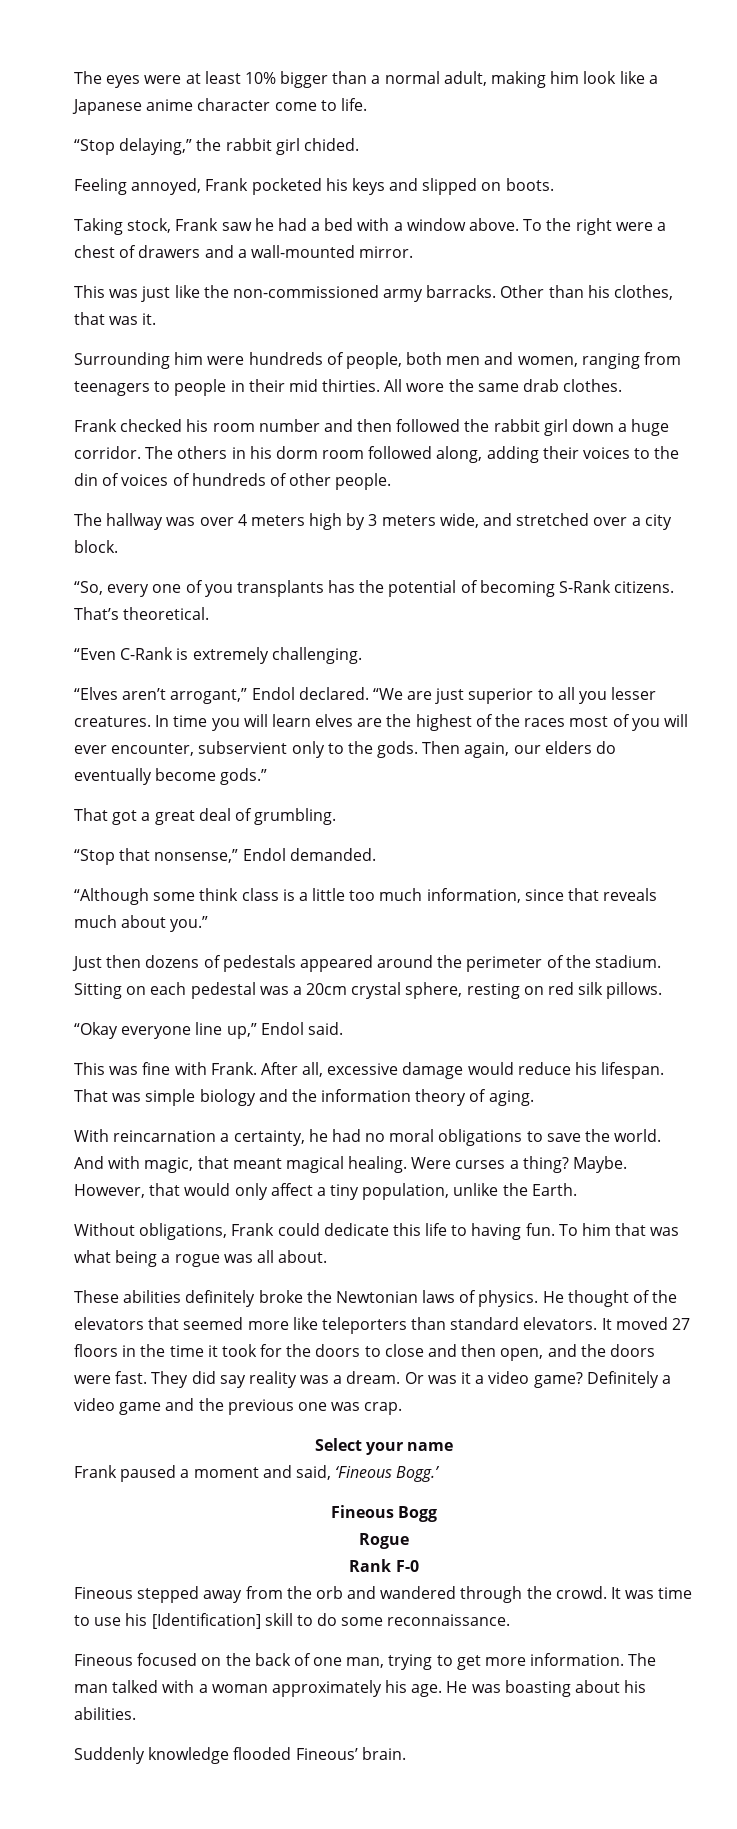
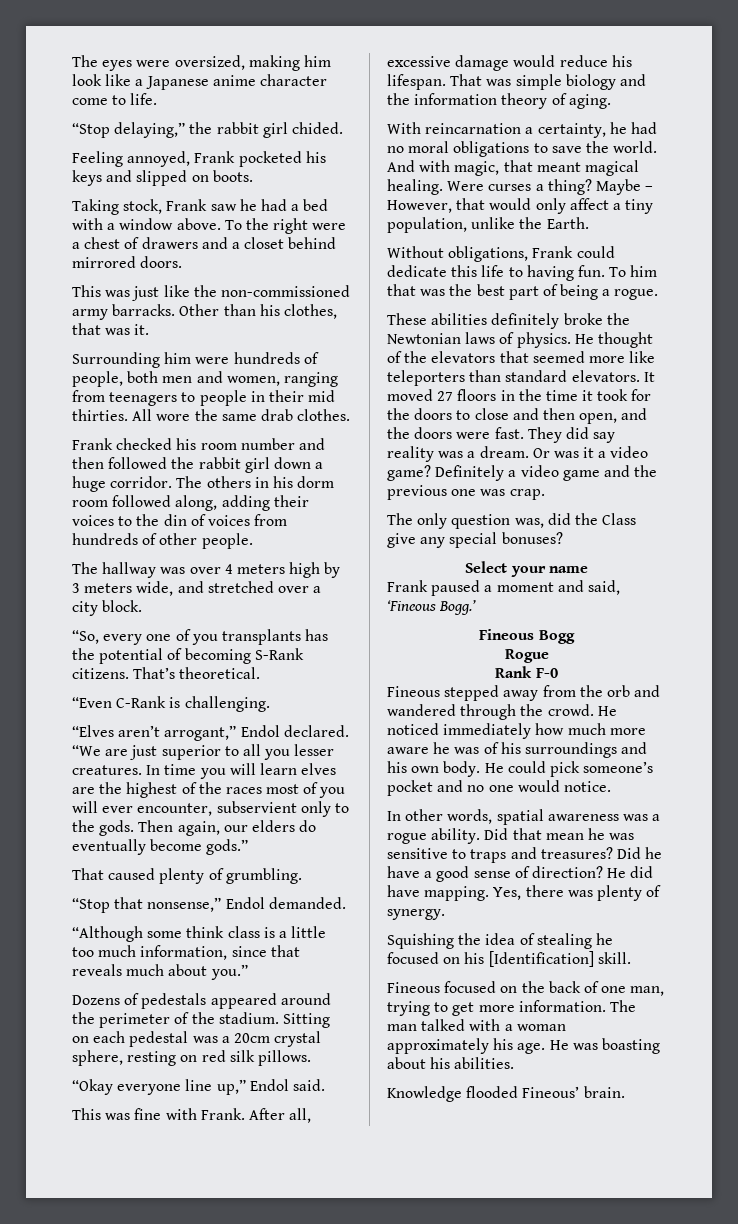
- The eyes were at least 10% bigger than a normal adult, making him look like a Japanese anime character come to life.
+ The eyes were oversized, making him look like a Japanese anime character come to life.
- To the right were a chest of drawers and a wall-mounted mirror.
+ To the right were a chest of drawers and a closet behind mirrored doors.
- The others in his dorm room followed along, adding their voices to the din of voices of hundreds of other people.
+ The others in his dorm room followed along, adding their voices to the din of voices from hundreds of other people.
- “Even C-Rank is extremely challenging.
+ “Even C-Rank is challenging.
- That got a great deal of grumbling.
+ That caused plenty of grumbling.
- Just then dozens of pedestals appeared around the perimeter of the stadium.
+ Dozens of pedestals appeared around the perimeter of the stadium.
- Maybe. However, that would only affect a tiny population, unlike the Earth.
+ Maybe – However, that would only affect a tiny population, unlike the Earth.
- To him that was what being a rogue was all about.
+ To him that was the best part of being a rogue.
+ The only question was, did the Class give any special bonuses?
- It was time to use his [Identification] skill to do some reconnaissance.
+ He noticed immediately how much more aware he was of his surroundings and his own body. He could pick someone’s pocket and no one would notice.
+ In other words, spatial awareness was a rogue ability. Did that mean he was sensitive to traps and treasures? Did he have a good sense of direction? He did have mapping. Yes, there was plenty of synergy.
+ Squishing the idea of stealing he focused on his [Identification] skill.
- Suddenly knowledge flooded Fineous’ brain.
+ Knowledge flooded Fineous’ brain.

